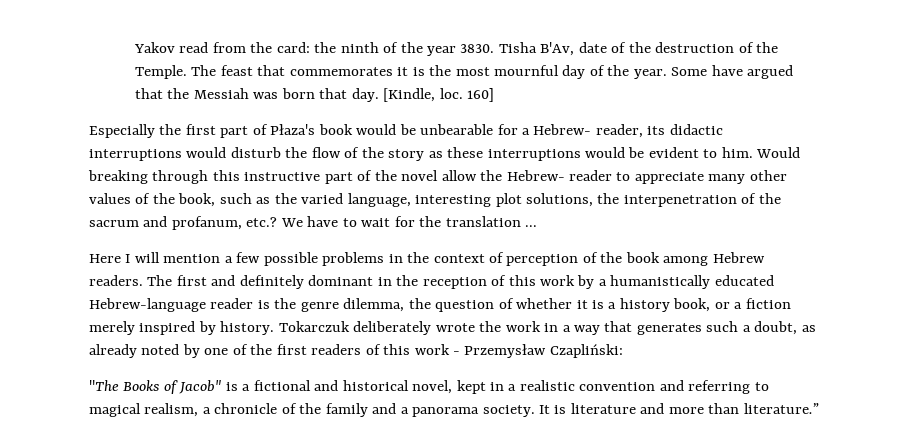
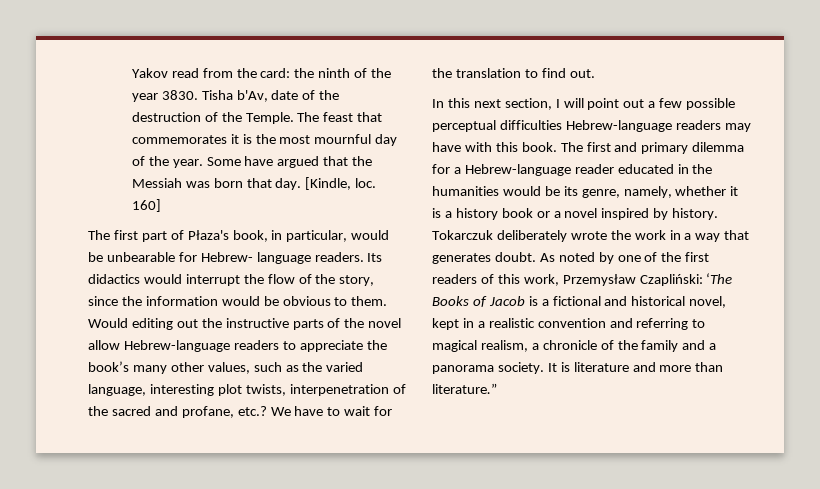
- Tisha B'Av, date of the destruction of the Temple.
+ Tisha b'Av, date of the destruction of the Temple.
- Especially the first part of Płaza's book would be unbearable for a Hebrew- reader, its didactic interruptions would disturb the flow of the story as these interruptions would be evident to him. Would breaking through this instructive part of the novel allow the Hebrew- reader to appreciate many other values of the book, such as the varied language, interesting plot solutions, the interpenetration of the sacrum and profanum, etc.?
+ The first part of Płaza's book, in particular, would be unbearable for Hebrew- language readers. Its didactics would interrupt the flow of the story, since the information would be obvious to them. Would editing out the instructive parts of the novel allow Hebrew-language readers to appreciate the book’s many other values, such as the varied language, interesting plot twists, interpenetration of the sacred and profane, etc.?
- We have to wait for the translation ...
- Here I will mention a few possible problems in the context of perception of the book among Hebrew readers. The first and definitely dominant in the reception of this work by a humanistically educated Hebrew-language reader is the genre dilemma, the question of whether it is a history book, or a fiction merely inspired by history.
+ We have to wait for the translation to find out.
+ In this next section, I will point out a few possible perceptual difficulties Hebrew-language readers may have with this book. The first and primary dilemma for a Hebrew-language reader educated in the humanities would be its genre, namely, whether it is a history book or a novel inspired by history.
- Tokarczuk deliberately wrote the work in a way that generates such a doubt, as already noted by one of the first readers of this work - Przemysław Czapliński:
- "The Books of Jacob" is a fictional and historical novel, kept in a realistic convention and referring to magical realism, a chronicle of the family and a panorama society.
+ Tokarczuk deliberately wrote the work in a way that generates doubt. As noted by one of the first readers of this work, Przemysław Czapliński: ‘The Books of Jacob is a fictional and historical novel, kept in a realistic convention and referring to magical realism, a chronicle of the family and a panorama society.

